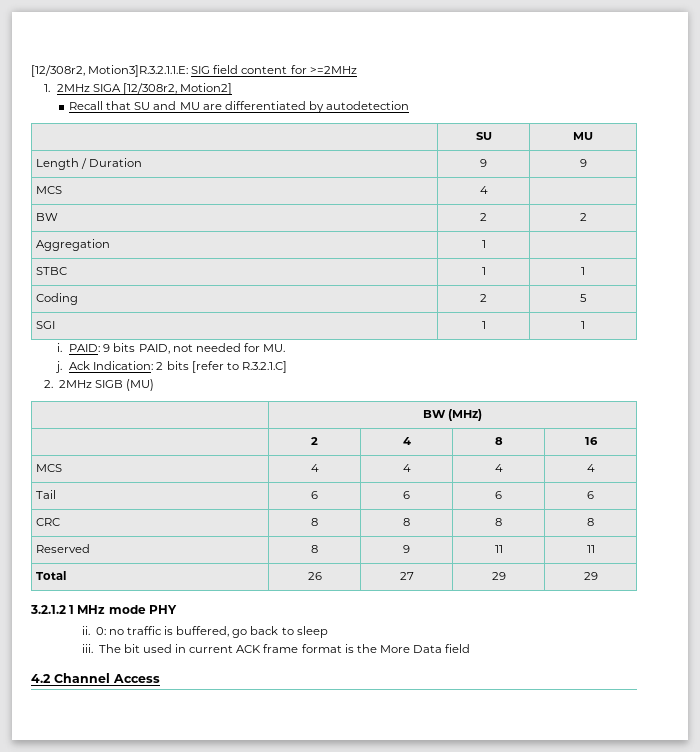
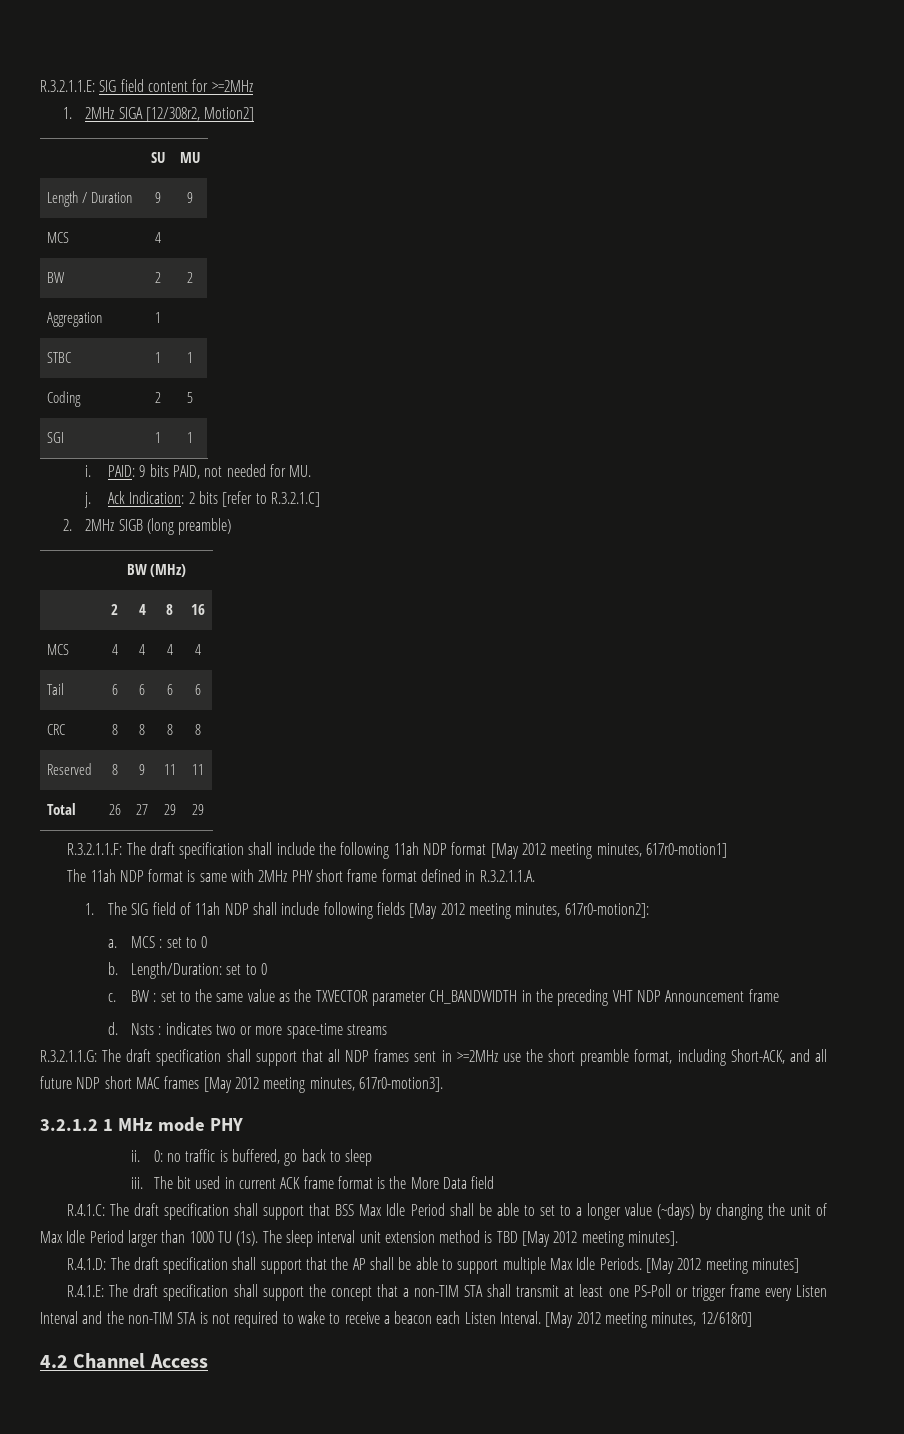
- [12/308r2, Motion3]R.3.2.1.1.E: SIG field content for >=2MHz
+ R.3.2.1.1.E: SIG field content for >=2MHz
- Recall that SU and MU are differentiated by autodetection
- 2. 2MHz SIGB (MU)
+ 2. 2MHz SIGB (long preamble)
+ R.3.2.1.1.F: The draft specification shall include the following 11ah NDP format [May 2012 meeting minutes, 617r0-motion1]
+ The 11ah NDP format is same with 2MHz PHY short frame format defined in R.3.2.1.1.A.
+ 1. The SIG field of 11ah NDP shall include following fields [May 2012 meeting minutes, 617r0-motion2]:
+ a. MCS : set to 0
+ b. Length/Duration: set to 0
+ c. BW : set to the same value as the TXVECTOR parameter CH_BANDWIDTH in the preceding VHT NDP Announcement frame
+ d. Nsts : indicates two or more space-time streams
+ R.3.2.1.1.G: The draft specification shall support that all NDP frames sent in >=2MHz use the short preamble format, including Short-ACK, and all future NDP short MAC frames [May 2012 meeting minutes, 617r0-motion3].
+ R.4.1.C: The draft specification shall support that BSS Max Idle Period shall be able to set to a longer value (~days) by changing the unit of Max Idle Period larger than 1000 TU (1s). The sleep interval unit extension method is TBD [May 2012 meeting minutes].
+ R.4.1.D: The draft specification shall support that the AP shall be able to support multiple Max Idle Periods. [May 2012 meeting minutes]
+ R.4.1.E: The draft specification shall support the concept that a non-TIM STA shall transmit at least one PS-Poll or trigger frame every Listen Interval and the non-TIM STA is not required to wake to receive a beacon each Listen Interval. [May 2012 meeting minutes, 12/618r0]

